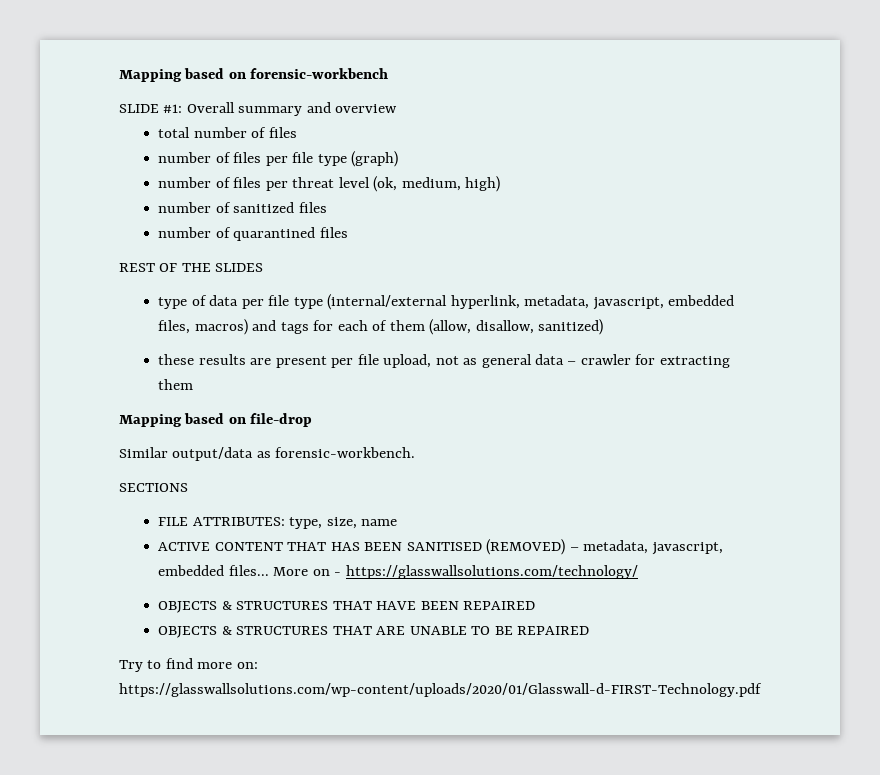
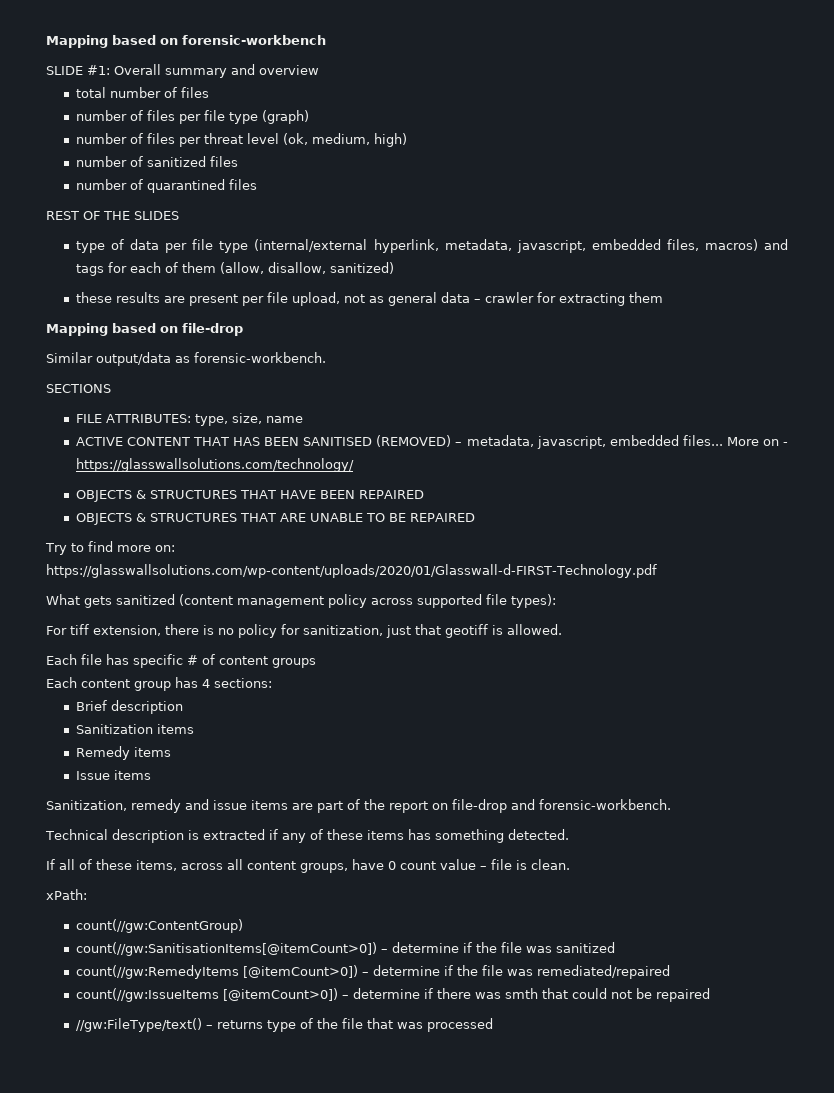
+ What gets sanitized (content management policy across supported file types):
+ For tiff extension, there is no policy for sanitization, just that geotiff is allowed.
+ Each file has specific # of content groups
+ Each content group has 4 sections:
+ Brief description
+ Sanitization items
+ Remedy items
+ Issue items
+ Sanitization, remedy and issue items are part of the report on file-drop and forensic-workbench.
+ Technical description is extracted if any of these items has something detected.
+ If all of these items, across all content groups, have 0 count value – file is clean.
+ xPath:
+ count(//gw:ContentGroup)
+ count(//gw:SanitisationItems[@itemCount>0]) – determine if the file was sanitized
+ count(//gw:RemedyItems [@itemCount>0]) – determine if the file was remediated/repaired
+ count(//gw:IssueItems [@itemCount>0]) – determine if there was smth that could not be repaired
+ //gw:FileType/text() – returns type of the file that was processed

